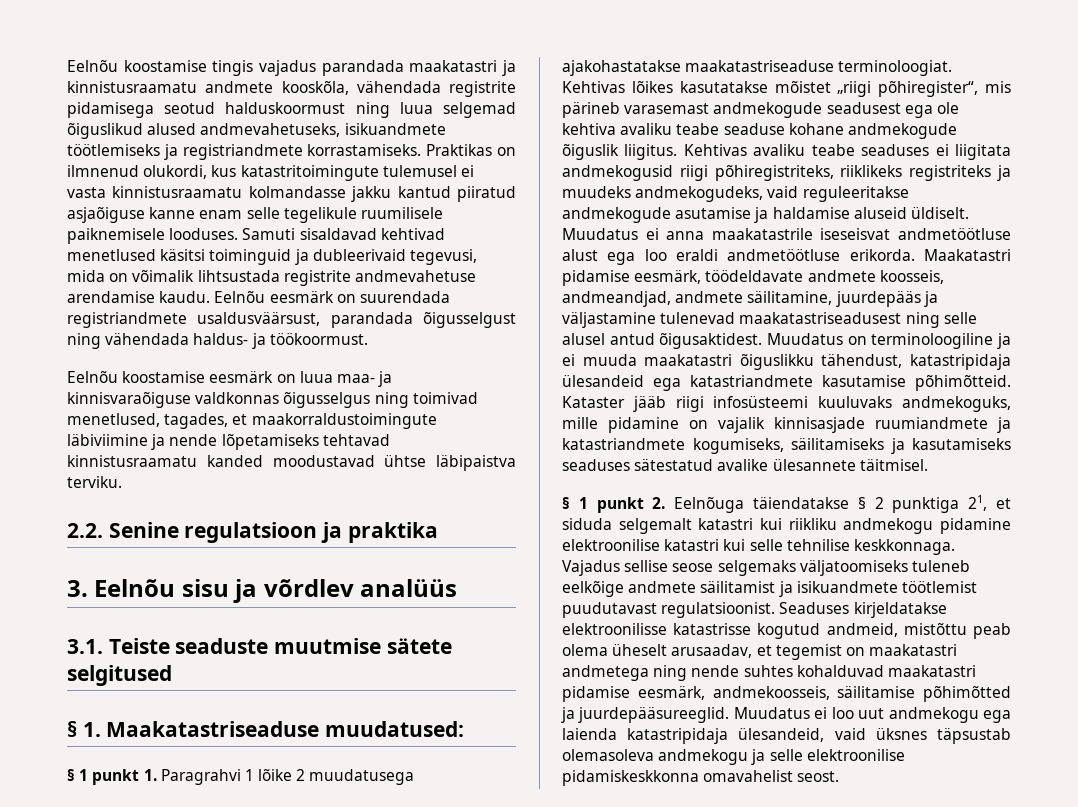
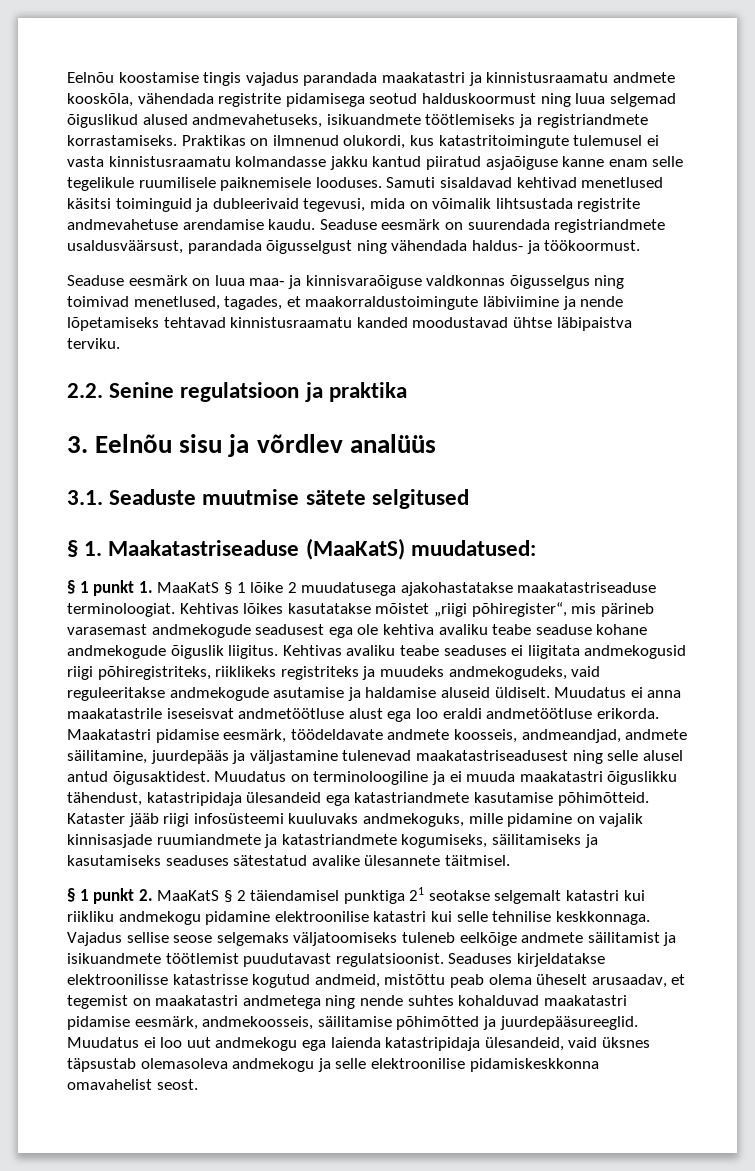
- Eelnõu eesmärk on suurendada registriandmete usaldusväärsust, parandada õigusselgust ning vähendada haldus- ja töökoormust.
+ Seaduse eesmärk on suurendada registriandmete usaldusväärsust, parandada õigusselgust ning vähendada haldus- ja töökoormust.
- Eelnõu koostamise eesmärk on luua maa‑ ja kinnisvaraõiguse valdkonnas õigusselgus ning toimivad menetlused, tagades, et maakorraldustoimingute läbiviimine ja nende lõpetamiseks tehtavad kinnistusraamatu kanded moodustavad ühtse läbipaistva terviku.
+ Seaduse eesmärk on luua maa‑ ja kinnisvaraõiguse valdkonnas õigusselgus ning toimivad menetlused, tagades, et maakorraldustoimingute läbiviimine ja nende lõpetamiseks tehtavad kinnistusraamatu kanded moodustavad ühtse läbipaistva terviku.
- 3.1. Teiste seaduste muutmise sätete selgitused
+ 3.1. Seaduste muutmise sätete selgitused
- § 1. Maakatastriseaduse muudatused:
+ § 1. Maakatastriseaduse (MaaKatS) muudatused:
- § 1 punkt 1. Paragrahvi 1 lõike 2 muudatusega ajakohastatakse maakatastriseaduse terminoloogiat.
+ § 1 punkt 1. MaaKatS § 1 lõike 2 muudatusega ajakohastatakse maakatastriseaduse terminoloogiat.
- § 1 punkt 2. Eelnõuga täiendatakse § 2 punktiga 21, et siduda selgemalt katastri kui riikliku andmekogu pidamine elektroonilise katastri kui selle tehnilise keskkonnaga.
+ § 1 punkt 2. MaaKatS § 2 täiendamisel punktiga 21 seotakse selgemalt katastri kui riikliku andmekogu pidamine elektroonilise katastri kui selle tehnilise keskkonnaga.

